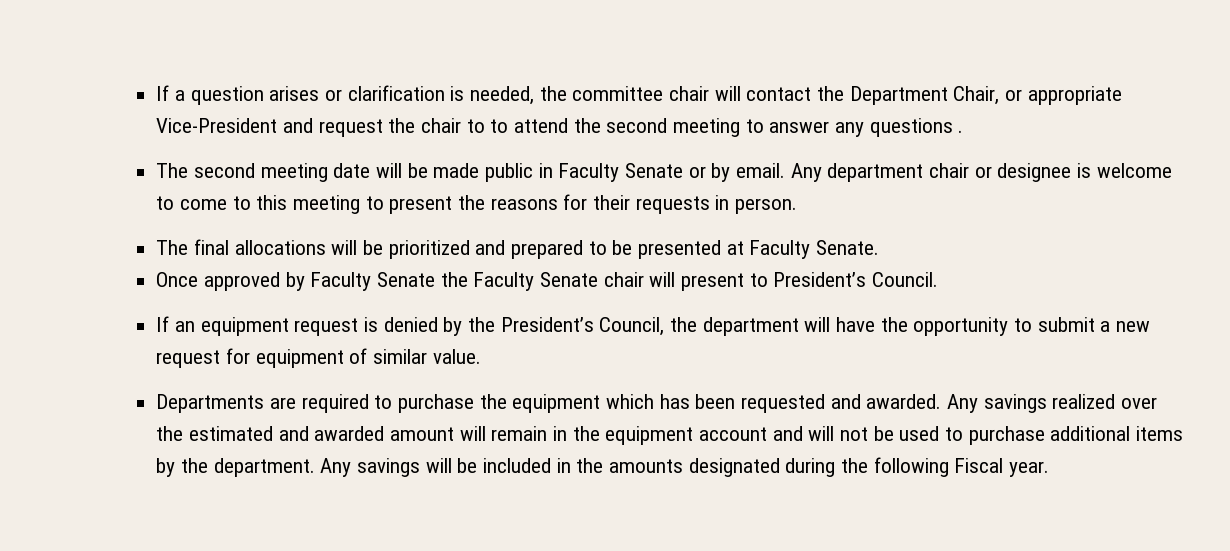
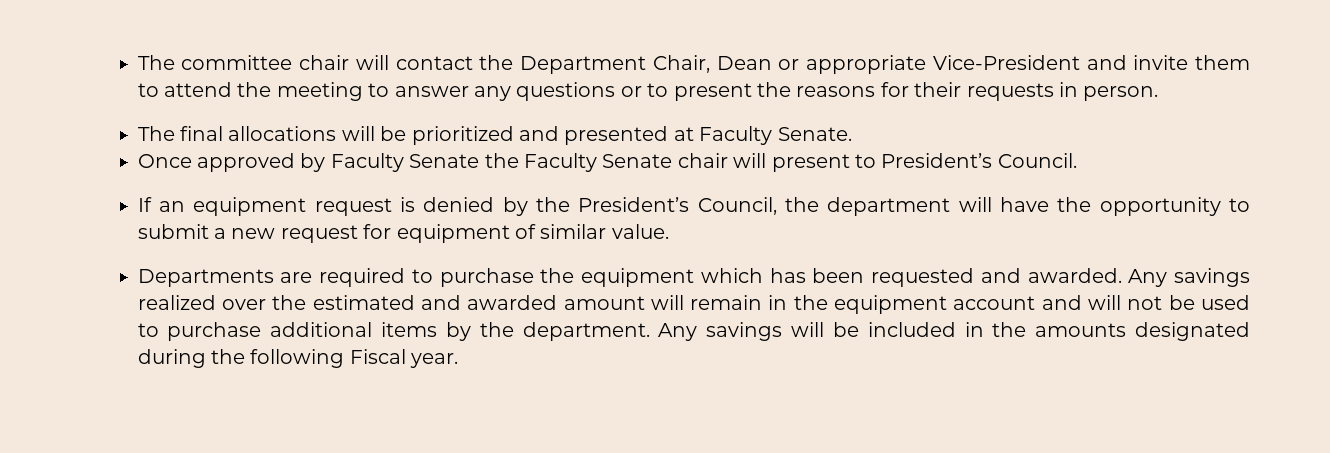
- If a question arises or clarification is needed, the committee chair will contact the Department Chair, or appropriate Vice-President and request the chair to to attend the second meeting to answer any questions .
- The second meeting date will be made public in Faculty Senate or by email. Any department chair or designee is welcome to come to this meeting to present the reasons for their requests in person.
+ The committee chair will contact the Department Chair, Dean or appropriate Vice-President and invite them to attend the meeting to answer any questions or to present the reasons for their requests in person.
- The final allocations will be prioritized and prepared to be presented at Faculty Senate.
+ The final allocations will be prioritized and presented at Faculty Senate.

